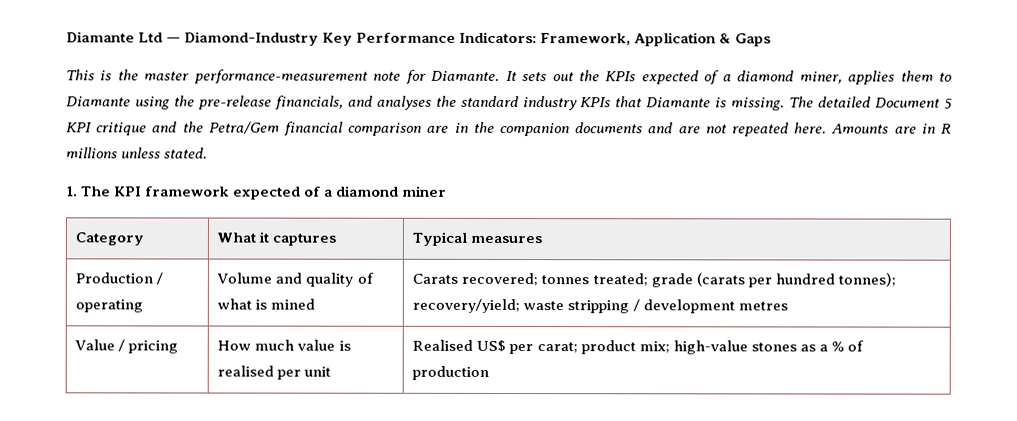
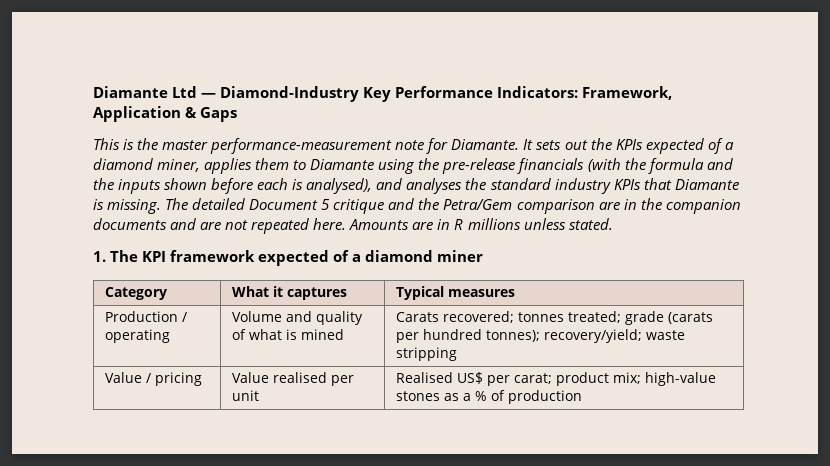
- It sets out the KPIs expected of a diamond miner, applies them to Diamante using the pre-release financials, and analyses the standard industry KPIs that Diamante is missing.
+ It sets out the KPIs expected of a diamond miner, applies them to Diamante using the pre-release financials (with the formula and the inputs shown before each is analysed), and analyses the standard industry KPIs that Diamante is missing.
- The detailed Document 5 KPI critique and the Petra/Gem financial comparison are in the companion documents and are not repeated here.
+ The detailed Document 5 critique and the Petra/Gem comparison are in the companion documents and are not repeated here.
- Production / operating | Volume and quality of what is mined | Carats recovered; tonnes treated; grade (carats per hundred tonnes); recovery/yield; waste stripping / development metres
+ Production / operating | Volume and quality of what is mined | Carats recovered; tonnes treated; grade (carats per hundred tonnes); recovery/yield; waste stripping
- Value / pricing | How much value is realised per unit | Realised US$ per carat; product mix; high-value stones as a % of production
+ Value / pricing | Value realised per unit | Realised US$ per carat; product mix; high-value stones as a % of production

